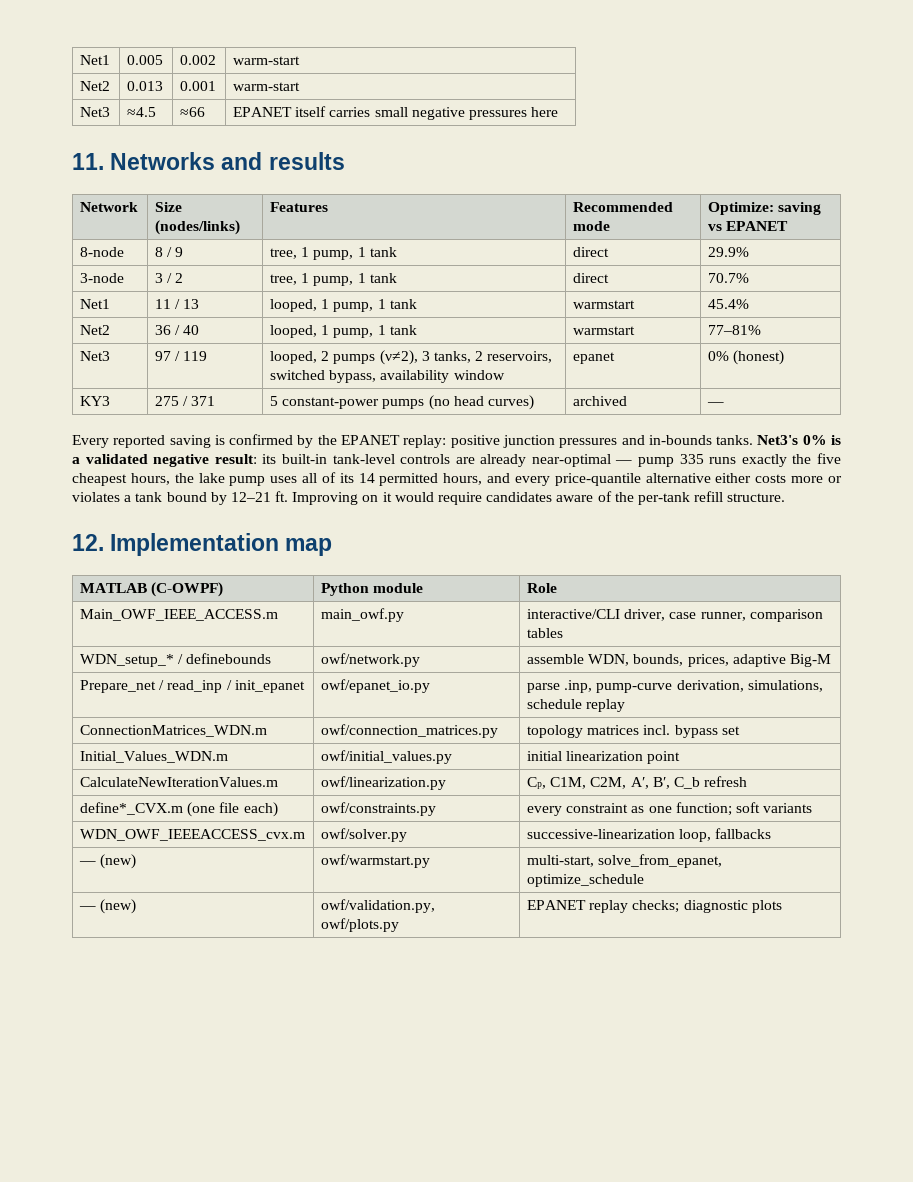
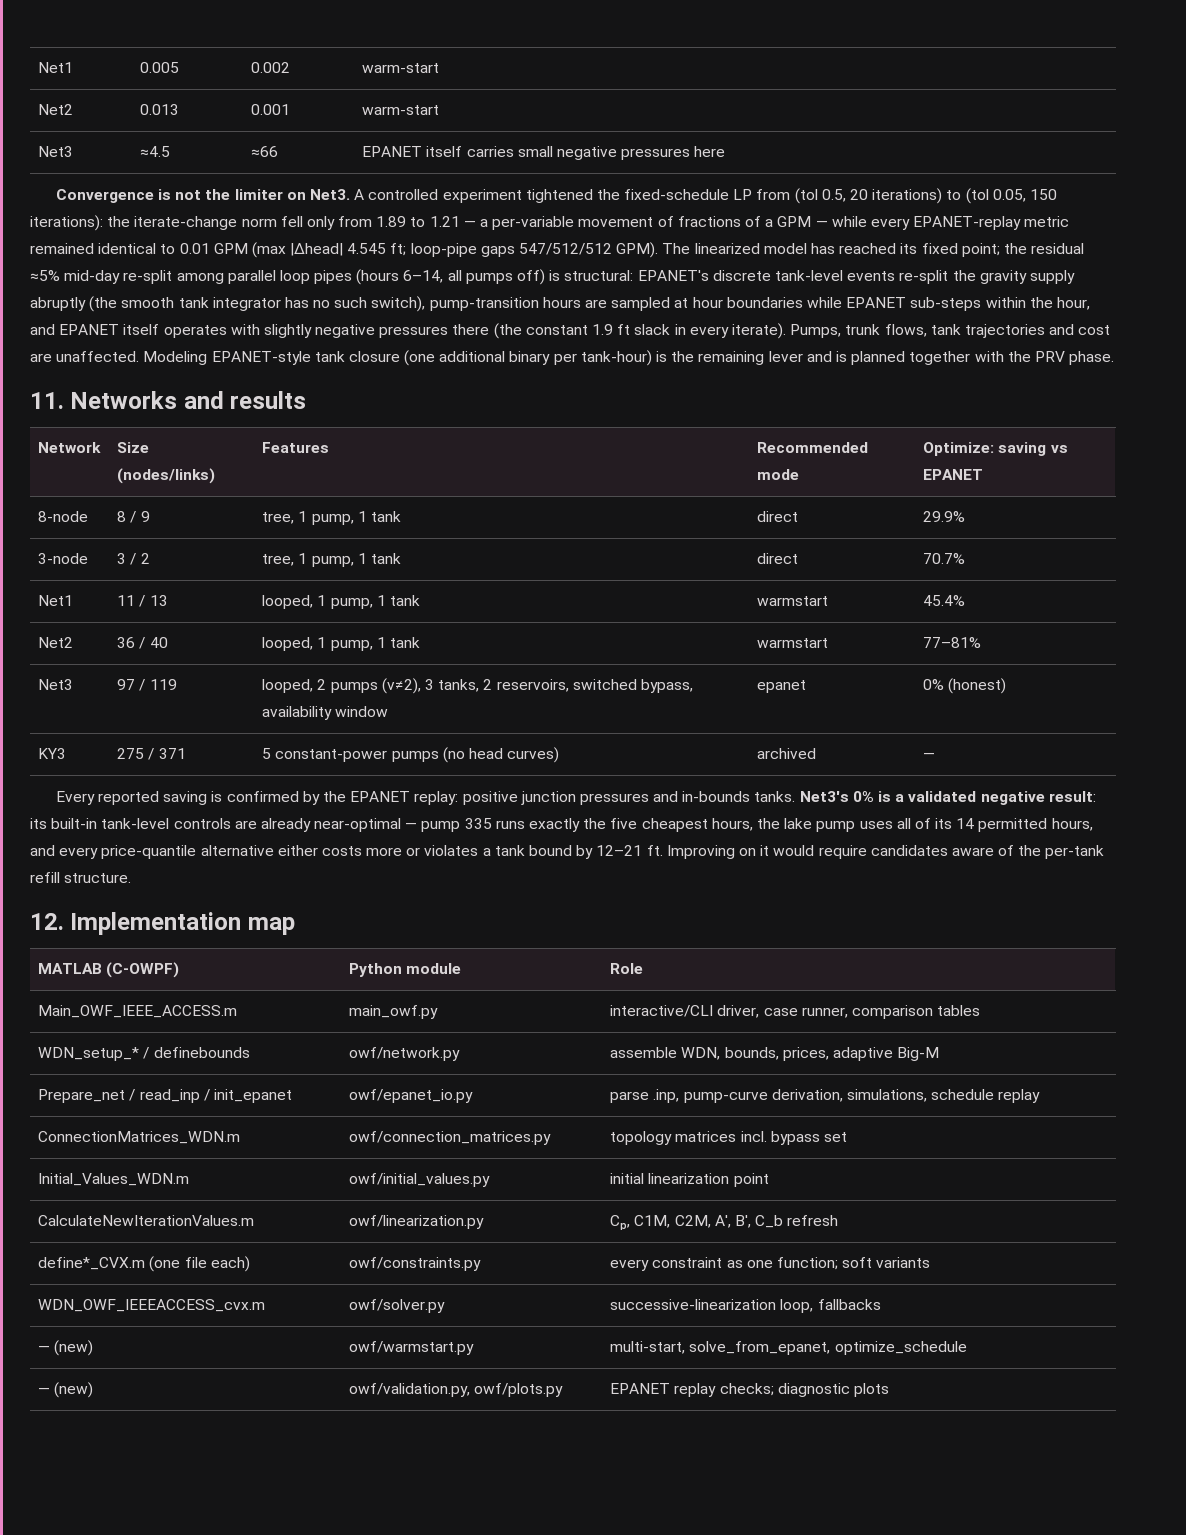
+ Convergence is not the limiter on Net3. A controlled experiment tightened the fixed-schedule LP from (tol 0.5, 20 iterations) to (tol 0.05, 150 iterations): the iterate-change norm fell only from 1.89 to 1.21 — a per-variable movement of fractions of a GPM — while every EPANET-replay metric remained identical to 0.01 GPM (max |Δhead| 4.545 ft; loop-pipe gaps 547/512/512 GPM). The linearized model has reached its fixed point; the residual ≈5% mid-day re-split among parallel loop pipes (hours 6–14, all pumps off) is structural: EPANET's discrete tank-level events re-split the gravity supply abruptly (the smooth tank integrator has no such switch), pump-transition hours are sampled at hour boundaries while EPANET sub-steps within the hour, and EPANET itself operates with slightly negative pressures there (the constant 1.9 ft slack in every iterate). Pumps, trunk flows, tank trajectories and cost are unaffected. Modeling EPANET-style tank closure (one additional binary per tank-hour) is the remaining lever and is planned together with the PRV phase.

